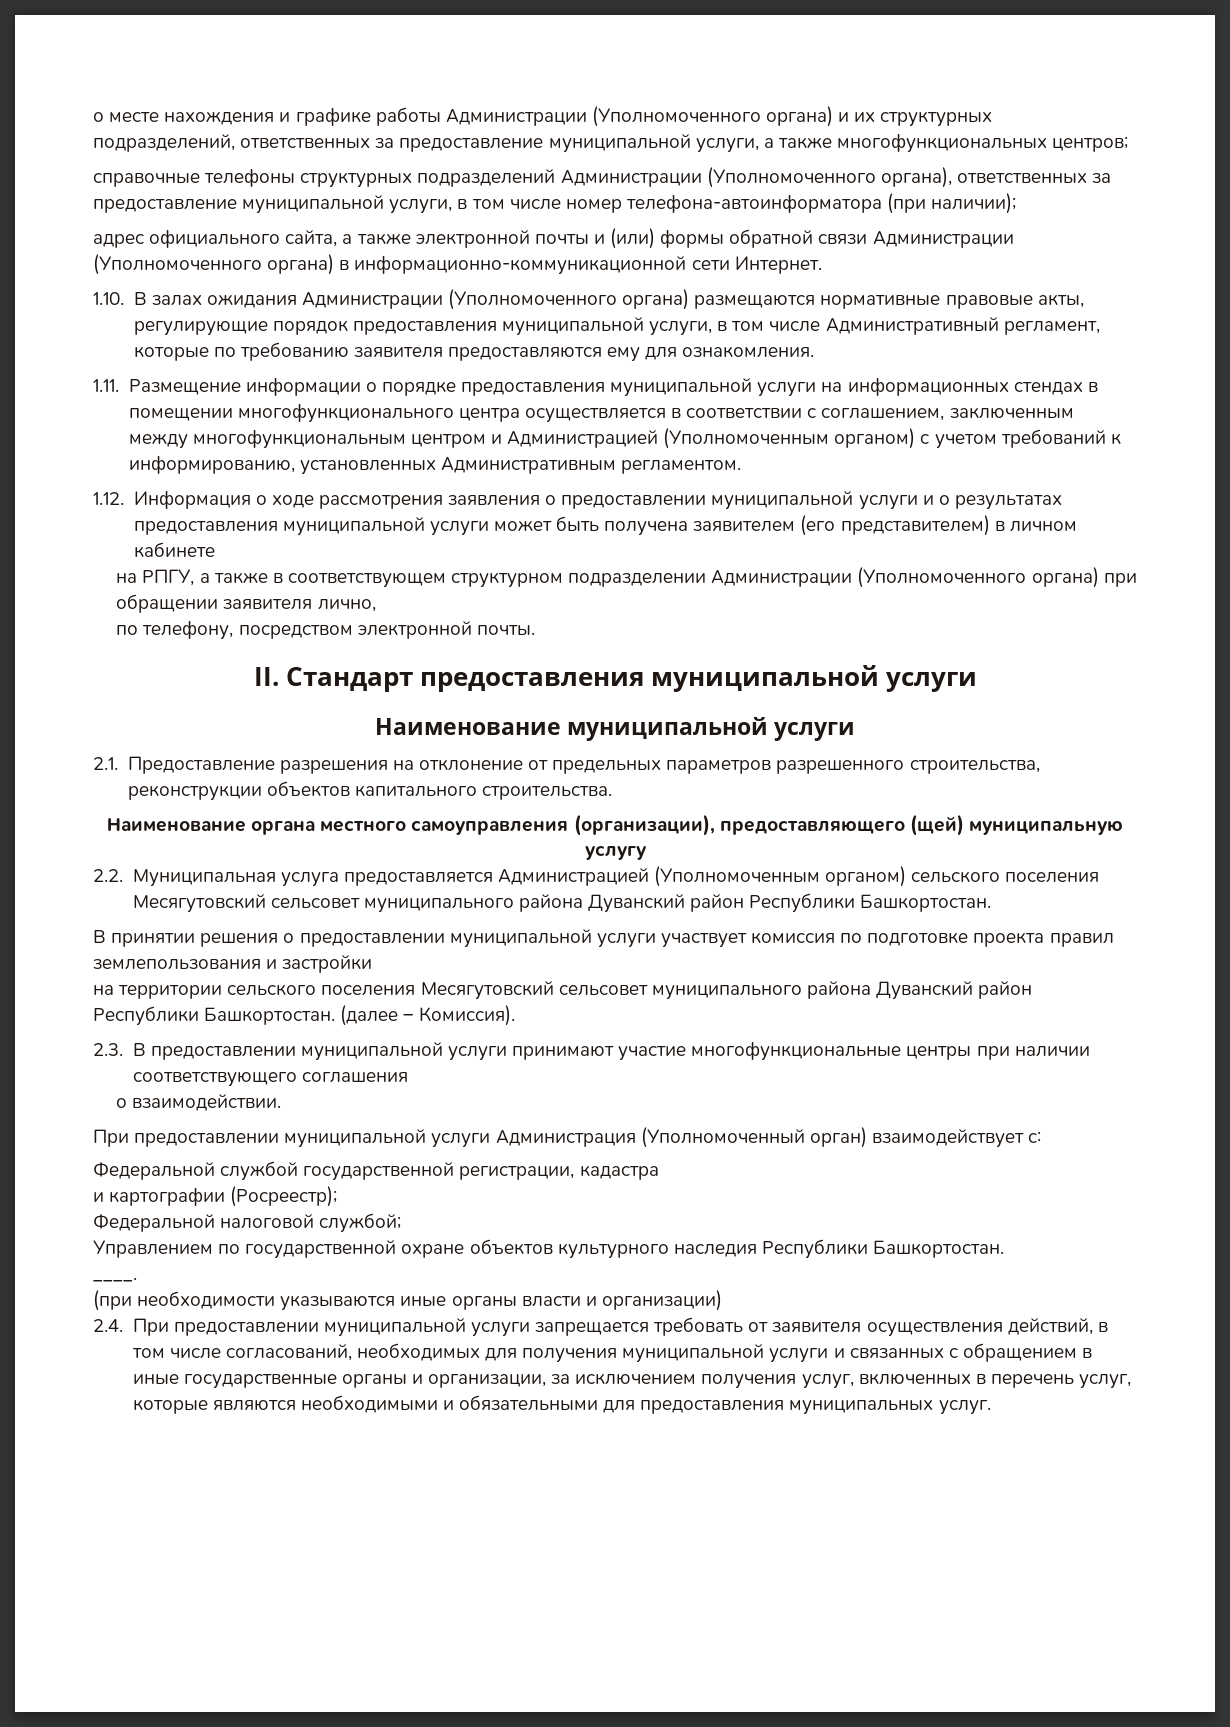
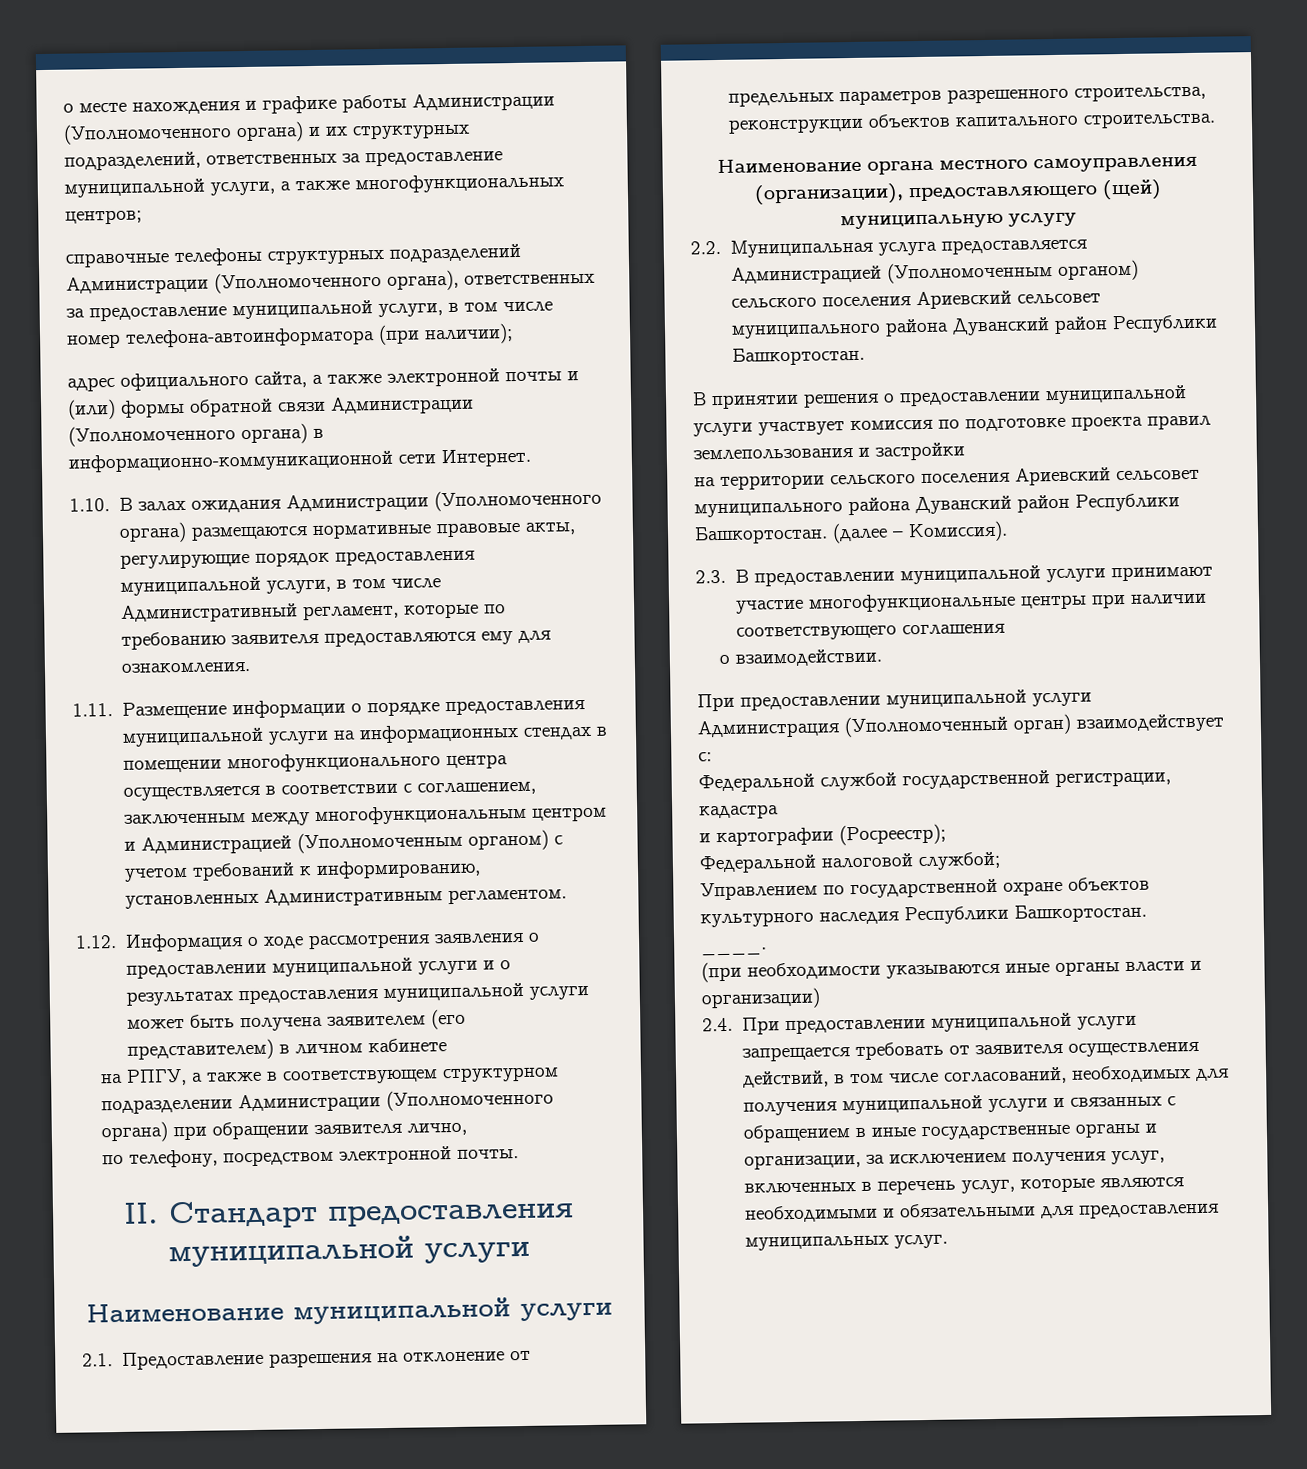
- 2.2. Муниципальная услуга предоставляется Администрацией (Уполномоченным органом) сельского поселения Месягутовский сельсовет муниципального района Дуванский район Республики Башкортостан.
+ 2.2. Муниципальная услуга предоставляется Администрацией (Уполномоченным органом) сельского поселения Ариевский сельсовет муниципального района Дуванский район Республики Башкортостан.
- на территории сельского поселения Месягутовский сельсовет муниципального района Дуванский район Республики Башкортостан.
+ на территории сельского поселения Ариевский сельсовет муниципального района Дуванский район Республики Башкортостан.

